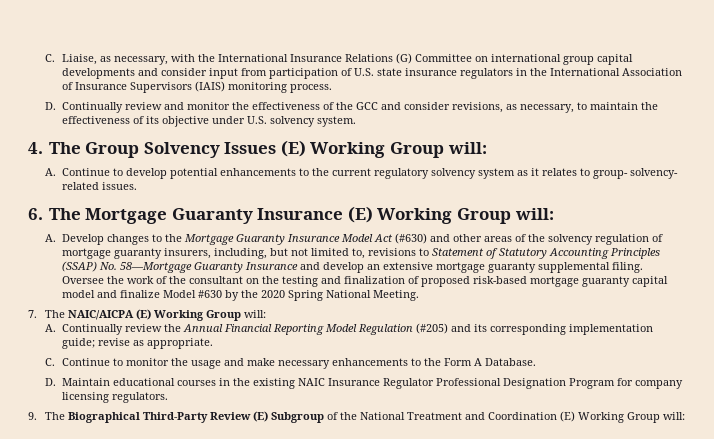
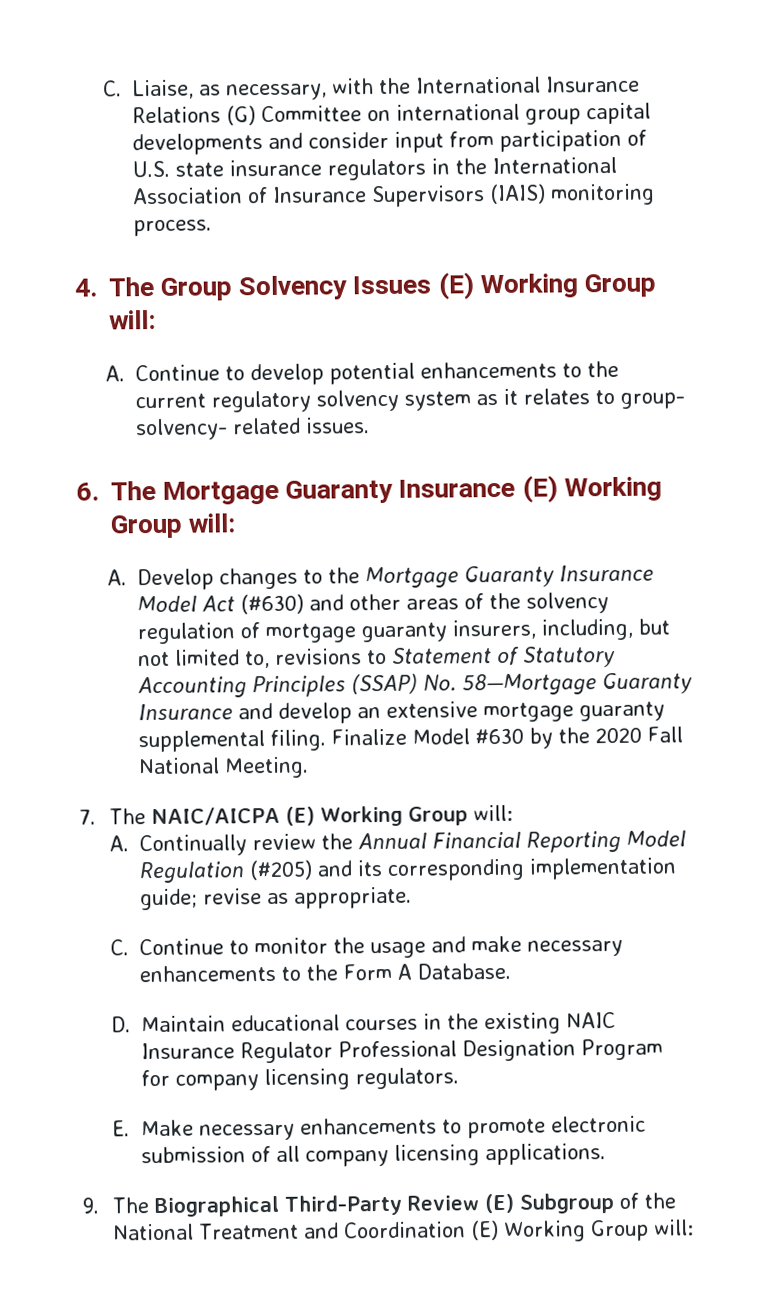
- D. Continually review and monitor the effectiveness of the GCC and consider revisions, as necessary, to maintain the effectiveness of its objective under U.S. solvency system.
- Oversee the work of the consultant on the testing and finalization of proposed risk-based mortgage guaranty capital model and finalize Model #630 by the 2020 Spring National Meeting.
+ Finalize Model #630 by the 2020 Fall National Meeting.
+ E. Make necessary enhancements to promote electronic submission of all company licensing applications.

